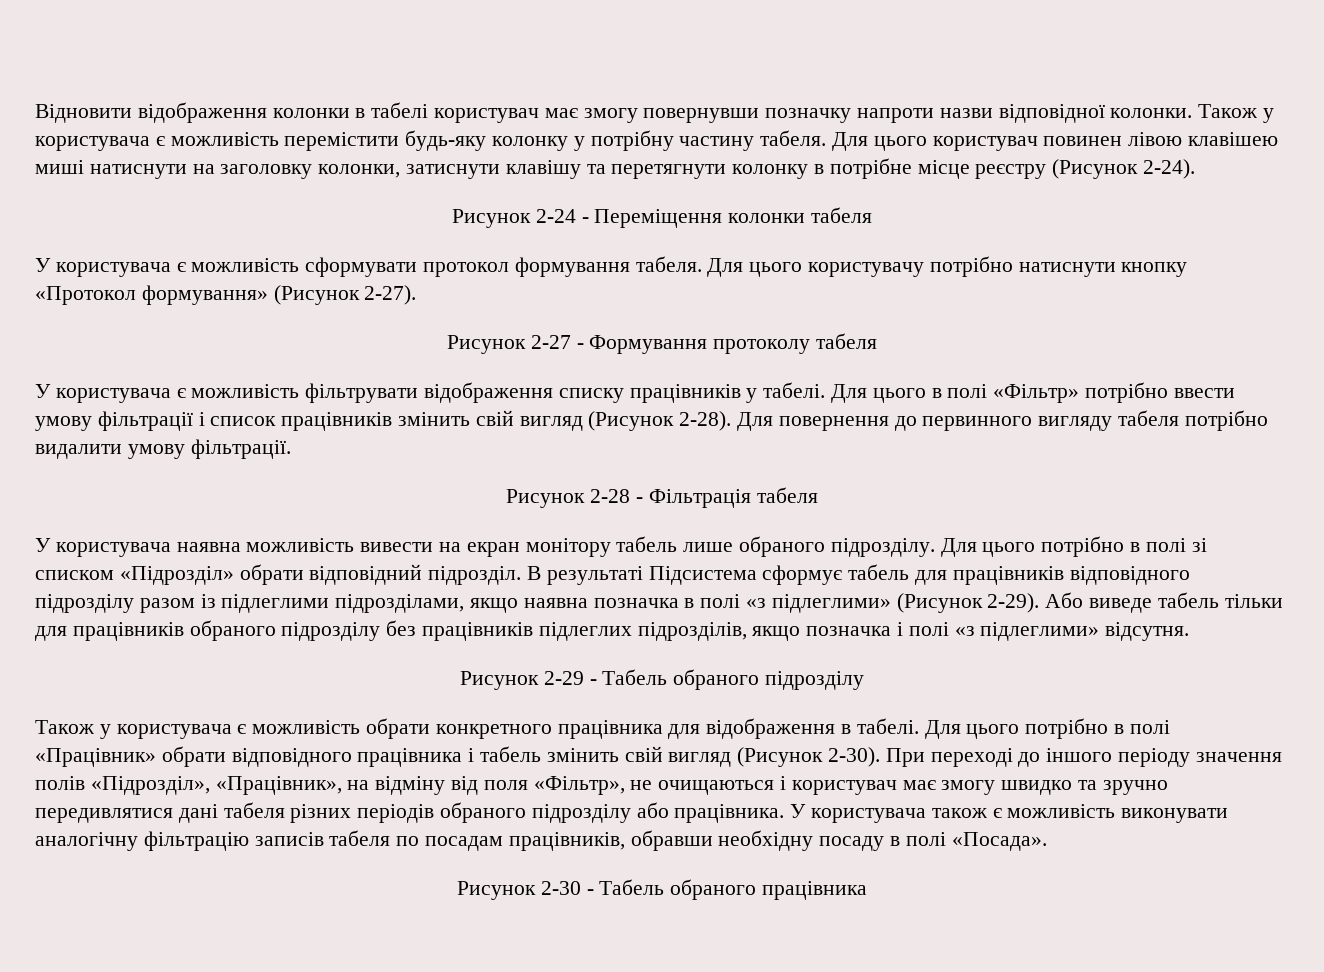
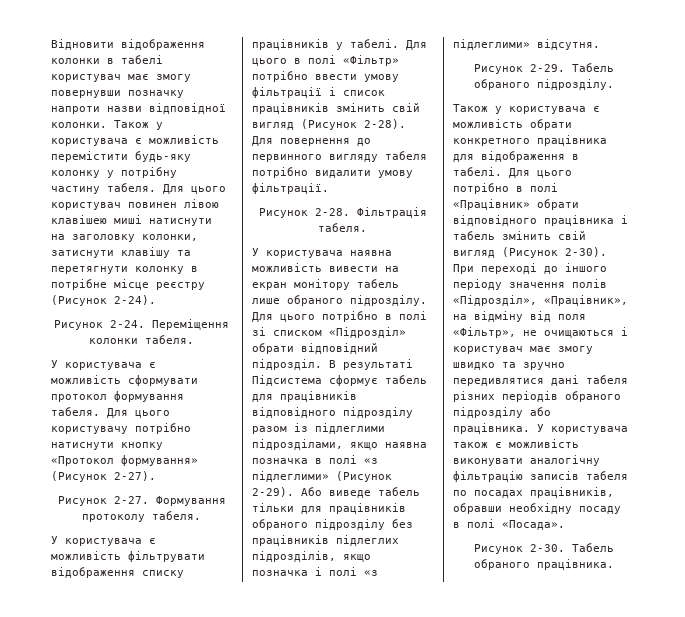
- Рисунок 2-24 - Переміщення колонки табеля
+ Рисунок 2-24. Переміщення колонки табеля.
- Рисунок 2-27 - Формування протоколу табеля
+ Рисунок 2-27. Формування протоколу табеля.
- Рисунок 2-28 - Фільтрація табеля
+ Рисунок 2-28. Фільтрація табеля.
- Рисунок 2-29 - Табель обраного підрозділу
+ Рисунок 2-29. Табель обраного підрозділу.
- У користувача також є можливість виконувати аналогічну фільтрацію записів табеля по посадам працівників, обравши необхідну посаду в полі «Посада».
+ У користувача також є можливість виконувати аналогічну фільтрацію записів табеля по посадах працівників, обравши необхідну посаду в полі «Посада».
- Рисунок 2-30 - Табель обраного працівника
+ Рисунок 2-30. Табель обраного працівника.

